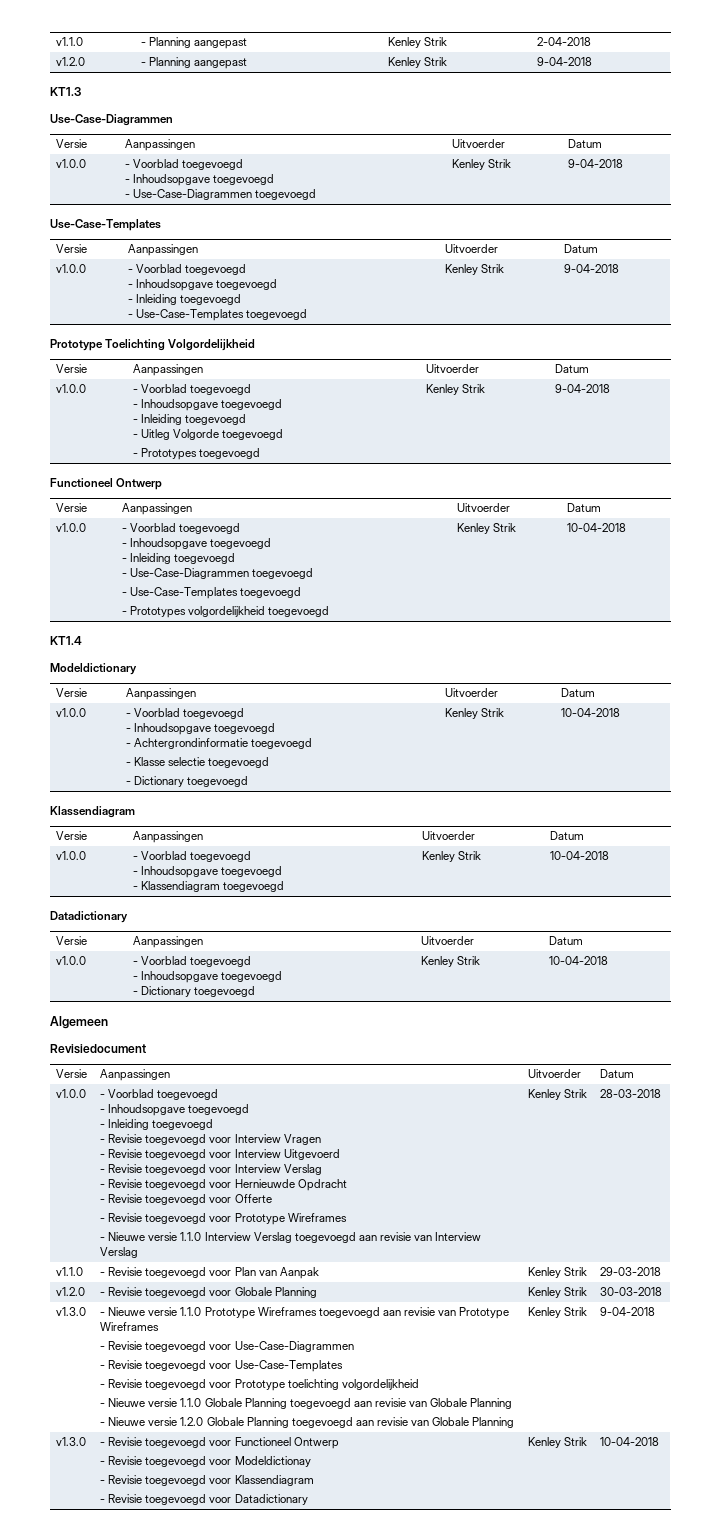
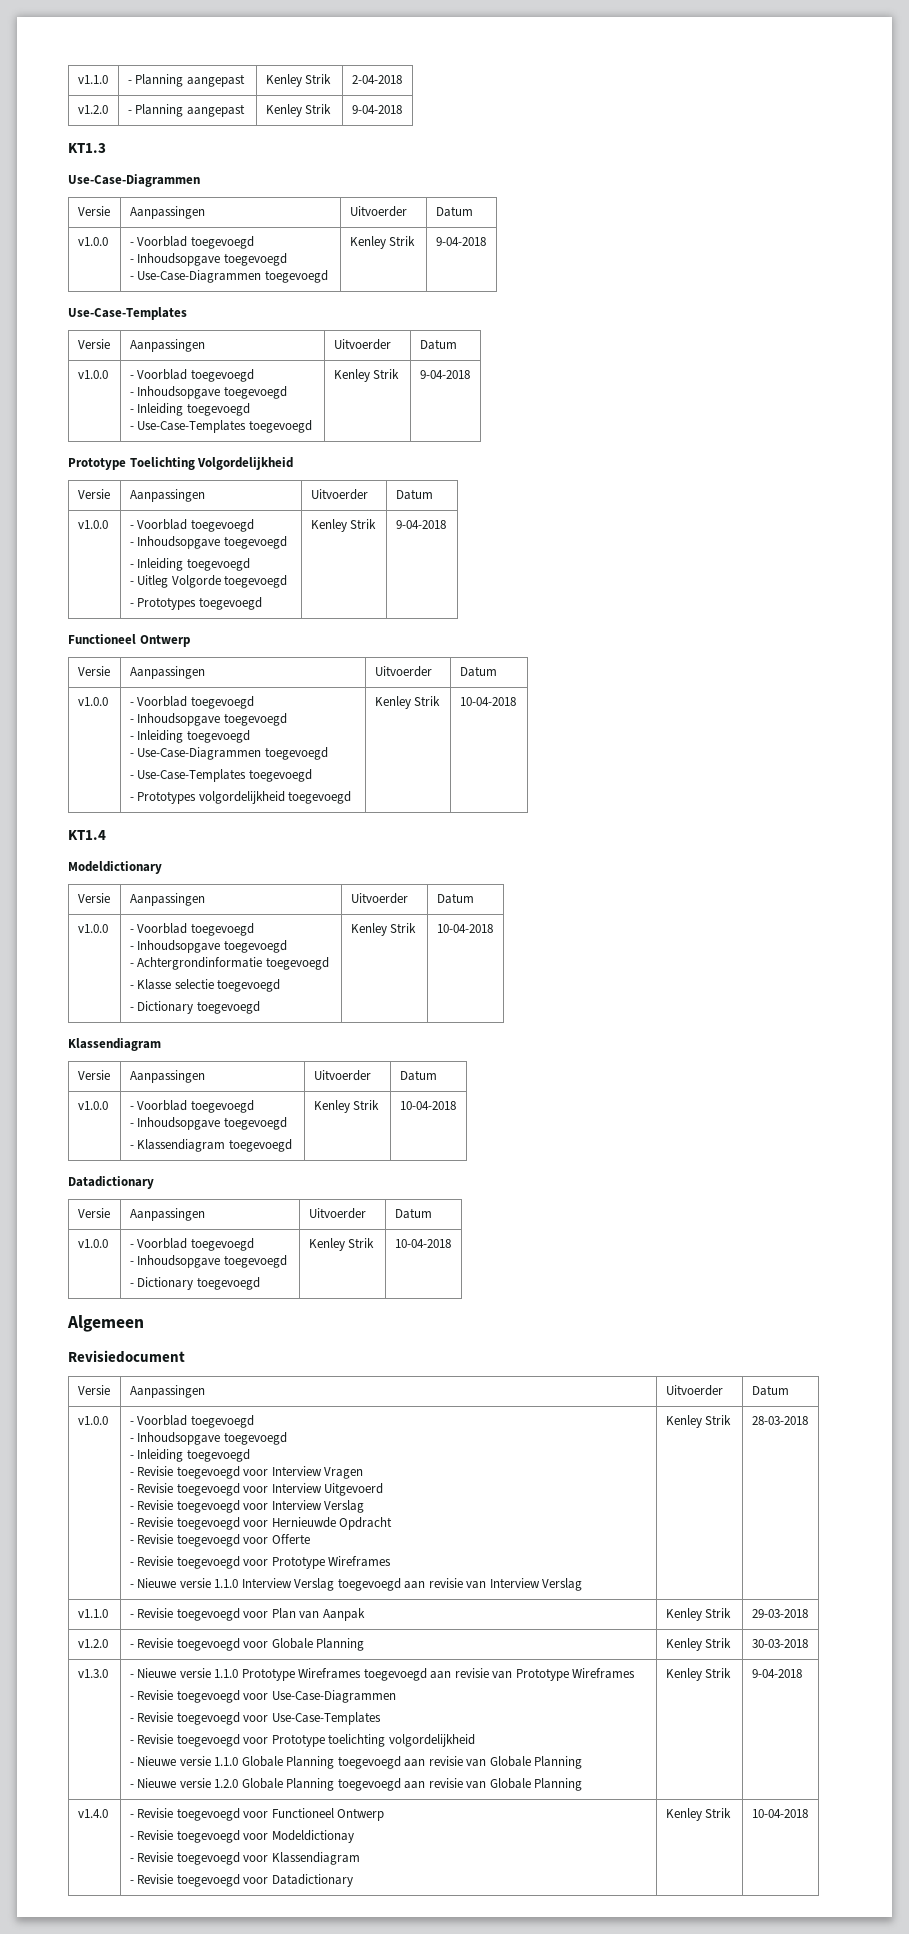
- v1.3.0 | - Revisie toegevoegd voor Functioneel Ontwerp
+ v1.4.0 | - Revisie toegevoegd voor Functioneel Ontwerp

